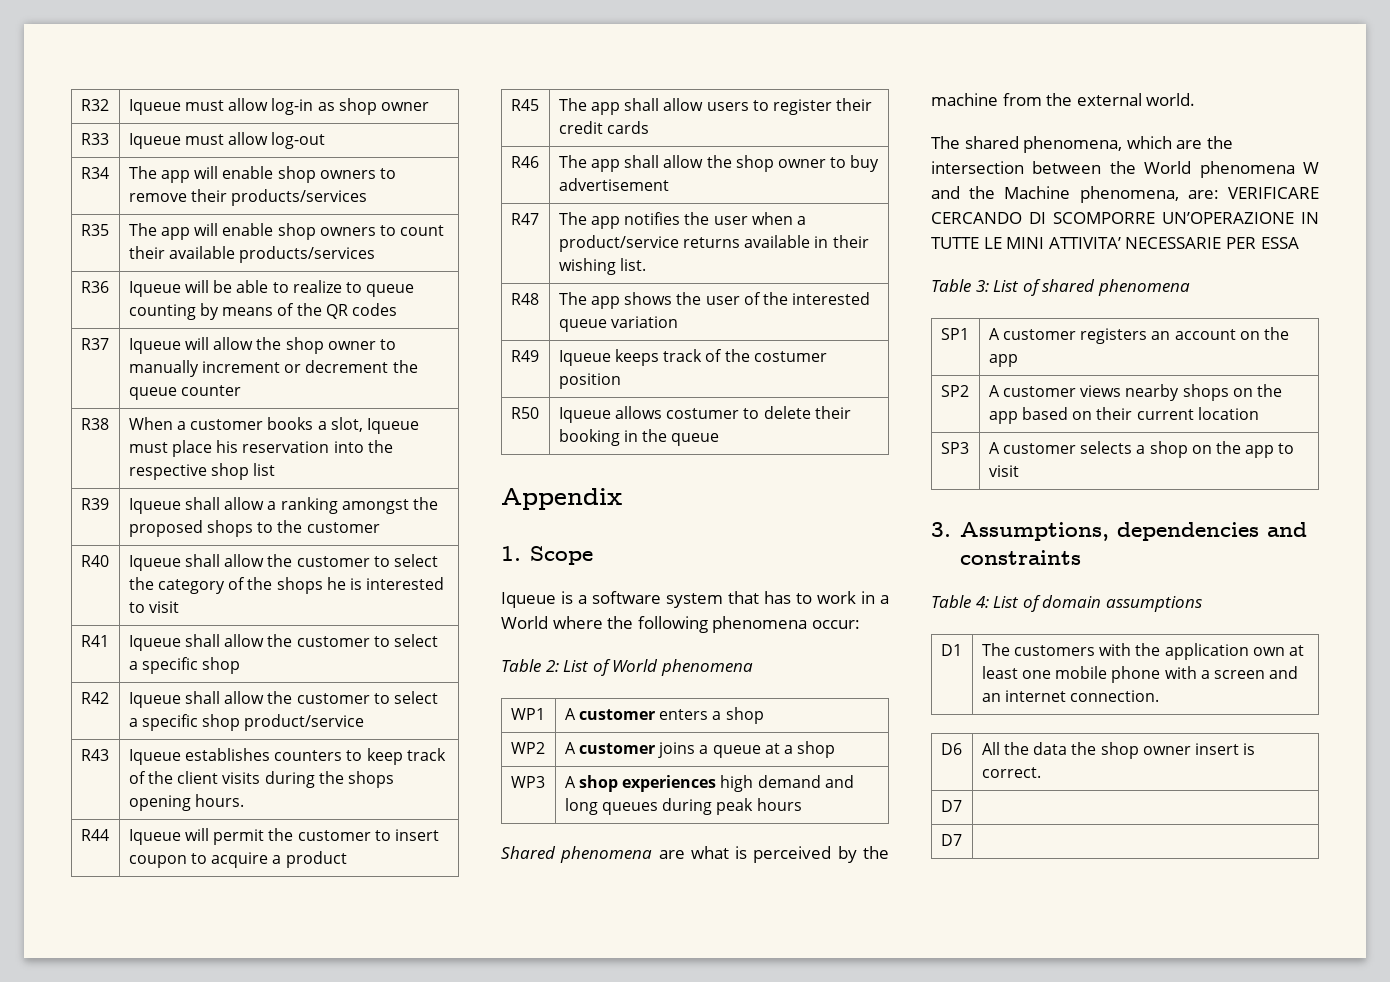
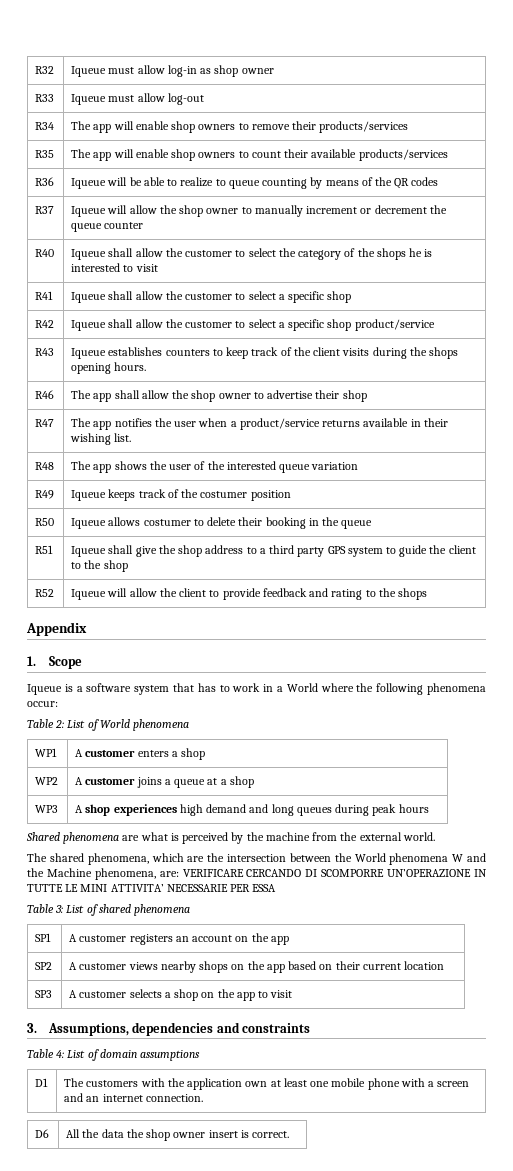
- R38 | When a customer books a slot, Iqueue must place his reservation into the respective shop list
- R39 | Iqueue shall allow a ranking amongst the proposed shops to the customer
- R44 | Iqueue will permit the customer to insert coupon to acquire a product
- R45 | The app shall allow users to register their credit cards
- R46 | The app shall allow the shop owner to buy advertisement
+ R46 | The app shall allow the shop owner to advertise their shop
+ R51 | Iqueue shall give the shop address to a third party GPS system to guide the client to the shop
+ R52 | Iqueue will allow the client to provide feedback and rating to the shops
  D6 | All the data the shop owner insert is correct.
- D7 |
- D7 |

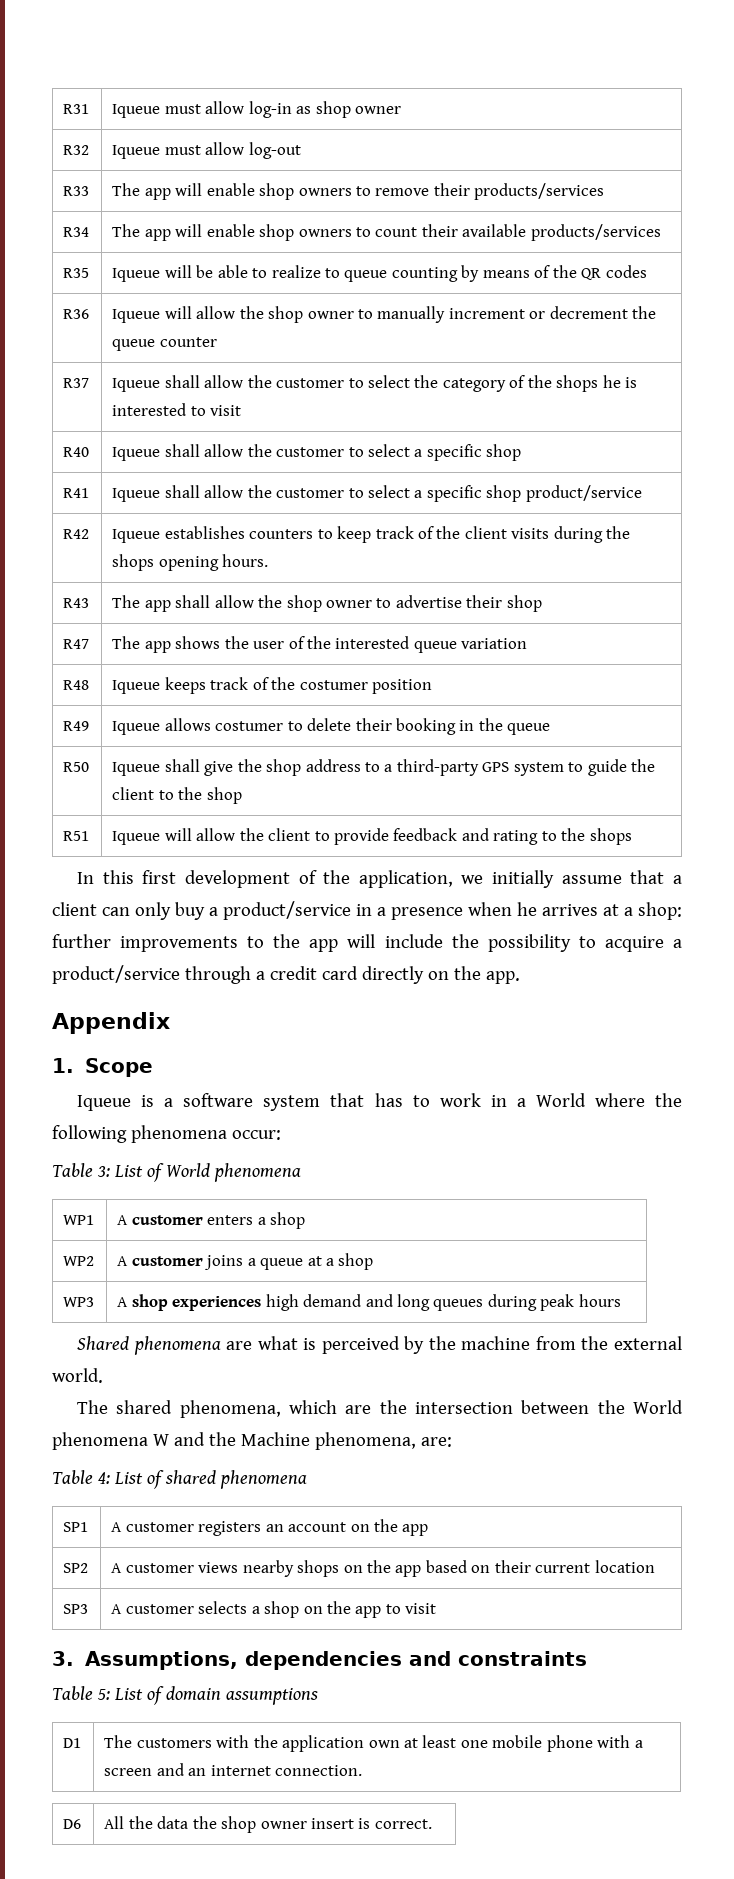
- R32 | Iqueue must allow log-in as shop owner
+ R31 | Iqueue must allow log-in as shop owner
- R33 | Iqueue must allow log-out
+ R32 | Iqueue must allow log-out
- R34 | The app will enable shop owners to remove their products/services
+ R33 | The app will enable shop owners to remove their products/services
- R35 | The app will enable shop owners to count their available products/services
+ R34 | The app will enable shop owners to count their available products/services
- R36 | Iqueue will be able to realize to queue counting by means of the QR codes
+ R35 | Iqueue will be able to realize to queue counting by means of the QR codes
- R37 | Iqueue will allow the shop owner to manually increment or decrement the queue counter
+ R36 | Iqueue will allow the shop owner to manually increment or decrement the queue counter
- R40 | Iqueue shall allow the customer to select the category of the shops he is interested to visit
+ R37 | Iqueue shall allow the customer to select the category of the shops he is interested to visit
- R41 | Iqueue shall allow the customer to select a specific shop
+ R40 | Iqueue shall allow the customer to select a specific shop
- R42 | Iqueue shall allow the customer to select a specific shop product/service
+ R41 | Iqueue shall allow the customer to select a specific shop product/service
- R43 | Iqueue establishes counters to keep track of the client visits during the shops opening hours.
+ R42 | Iqueue establishes counters to keep track of the client visits during the shops opening hours.
- R46 | The app shall allow the shop owner to advertise their shop
+ R43 | The app shall allow the shop owner to advertise their shop
- R47 | The app notifies the user when a product/service returns available in their wishing list.
- R48 | The app shows the user of the interested queue variation
+ R47 | The app shows the user of the interested queue variation
- R49 | Iqueue keeps track of the costumer position
+ R48 | Iqueue keeps track of the costumer position
- R50 | Iqueue allows costumer to delete their booking in the queue
+ R49 | Iqueue allows costumer to delete their booking in the queue
- R51 | Iqueue shall give the shop address to a third party GPS system to guide the client to the shop
+ R50 | Iqueue shall give the shop address to a third-party GPS system to guide the client to the shop
- R52 | Iqueue will allow the client to provide feedback and rating to the shops
+ R51 | Iqueue will allow the client to provide feedback and rating to the shops
+ In this first development of the application, we initially assume that a client can only buy a product/service in a presence when he arrives at a shop: further improvements to the app will include the possibility to acquire a product/service through a credit card directly on the app.
- Table 2: List of World phenomena
+ Table 3: List of World phenomena
- The shared phenomena, which are the intersection between the World phenomena W and the Machine phenomena, are: VERIFICARE CERCANDO DI SCOMPORRE UN’OPERAZIONE IN TUTTE LE MINI ATTIVITA’ NECESSARIE PER ESSA
- Table 3: List of shared phenomena
+ The shared phenomena, which are the intersection between the World phenomena W and the Machine phenomena, are:
+ Table 4: List of shared phenomena
- Table 4: List of domain assumptions
+ Table 5: List of domain assumptions

